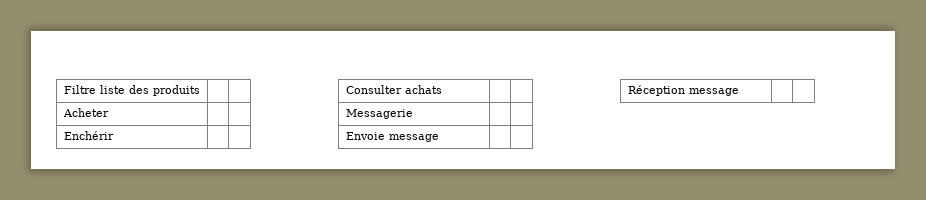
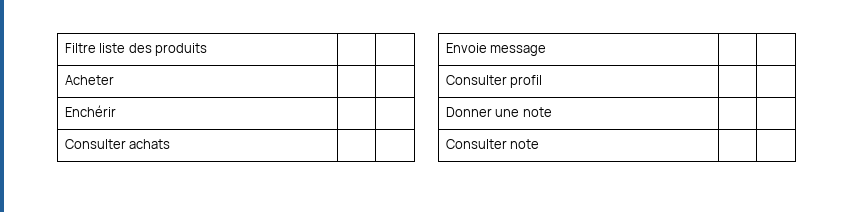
- Messagerie | |
- Réception message | |
+ Consulter profil | |
+ Donner une note | |
+ Consulter note | |

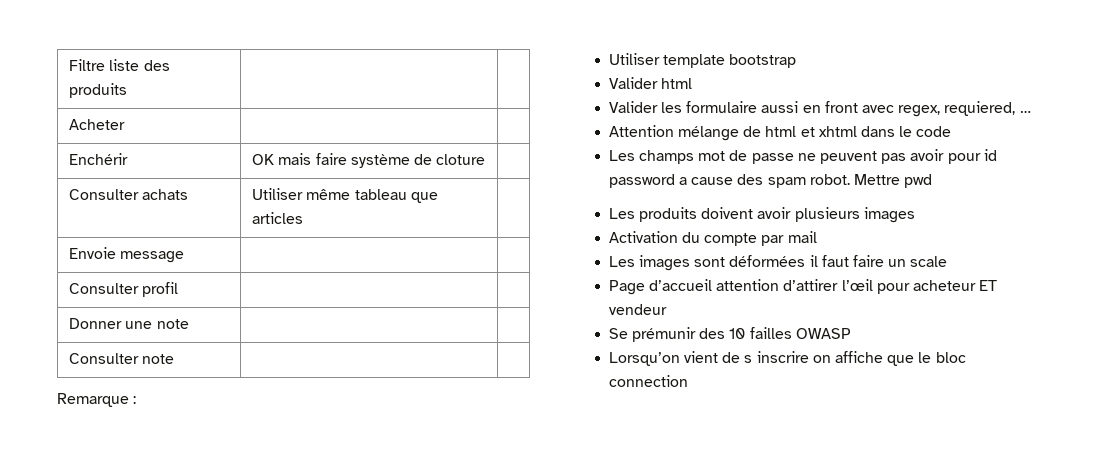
- Enchérir | |
- Consulter achats | |
+ Enchérir | OK mais faire système de cloture |
+ Consulter achats | Utiliser même tableau que articles |
+ Remarque :
+ Utiliser template bootstrap
+ Valider html
+ Valider les formulaire aussi en front avec regex, requiered, …
+ Attention mélange de html et xhtml dans le code
+ Les champs mot de passe ne peuvent pas avoir pour id password a cause des spam robot. Mettre pwd
+ Les produits doivent avoir plusieurs images
+ Activation du compte par mail
+ Les images sont déformées il faut faire un scale
+ Page d’accueil attention d’attirer l’œil pour acheteur ET vendeur
+ Se prémunir des 10 failles OWASP
+ Lorsqu’on vient de s inscrire on affiche que le bloc connection

